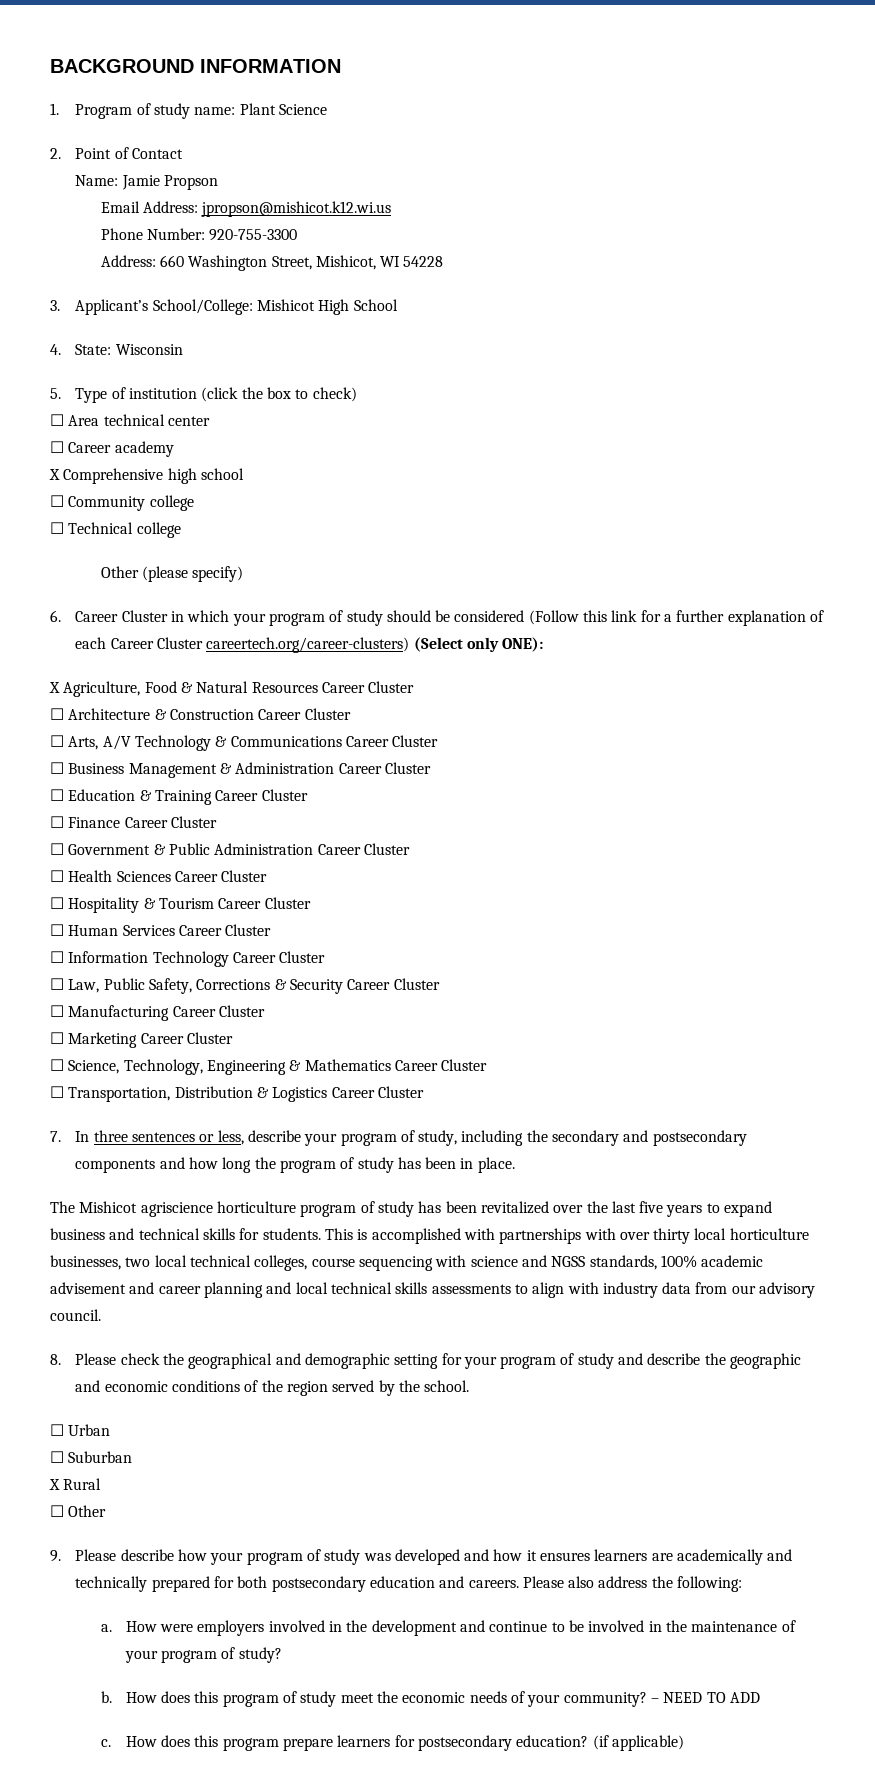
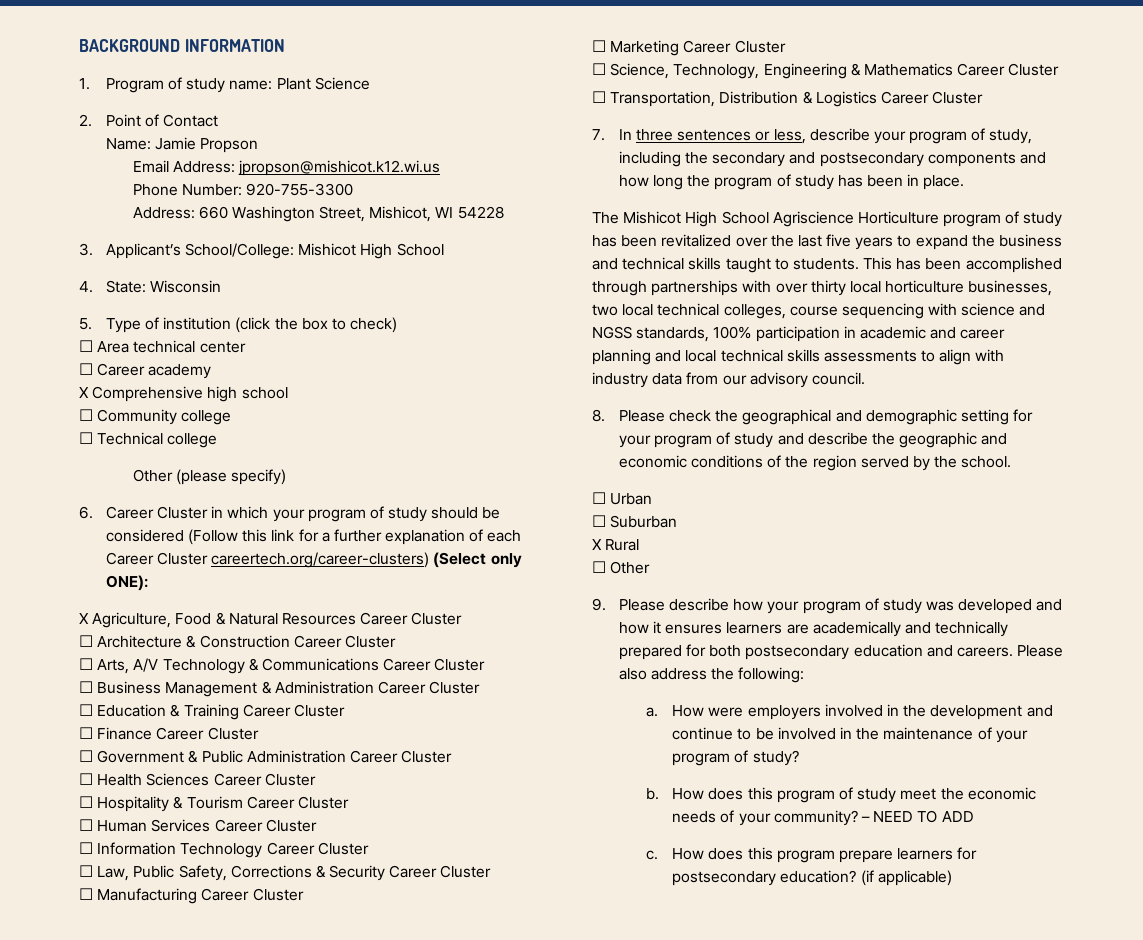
- The Mishicot agriscience horticulture program of study has been revitalized over the last five years to expand business and technical skills for students. This is accomplished with partnerships with over thirty local horticulture businesses, two local technical colleges, course sequencing with science and NGSS standards, 100% academic advisement and career planning and local technical skills assessments to align with industry data from our advisory council.
+ The Mishicot High School Agriscience Horticulture program of study has been revitalized over the last five years to expand the business and technical skills taught to students. This has been accomplished through partnerships with over thirty local horticulture businesses, two local technical colleges, course sequencing with science and NGSS standards, 100% participation in academic and career planning and local technical skills assessments to align with industry data from our advisory council.

